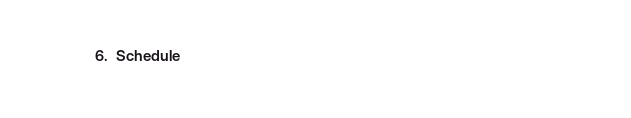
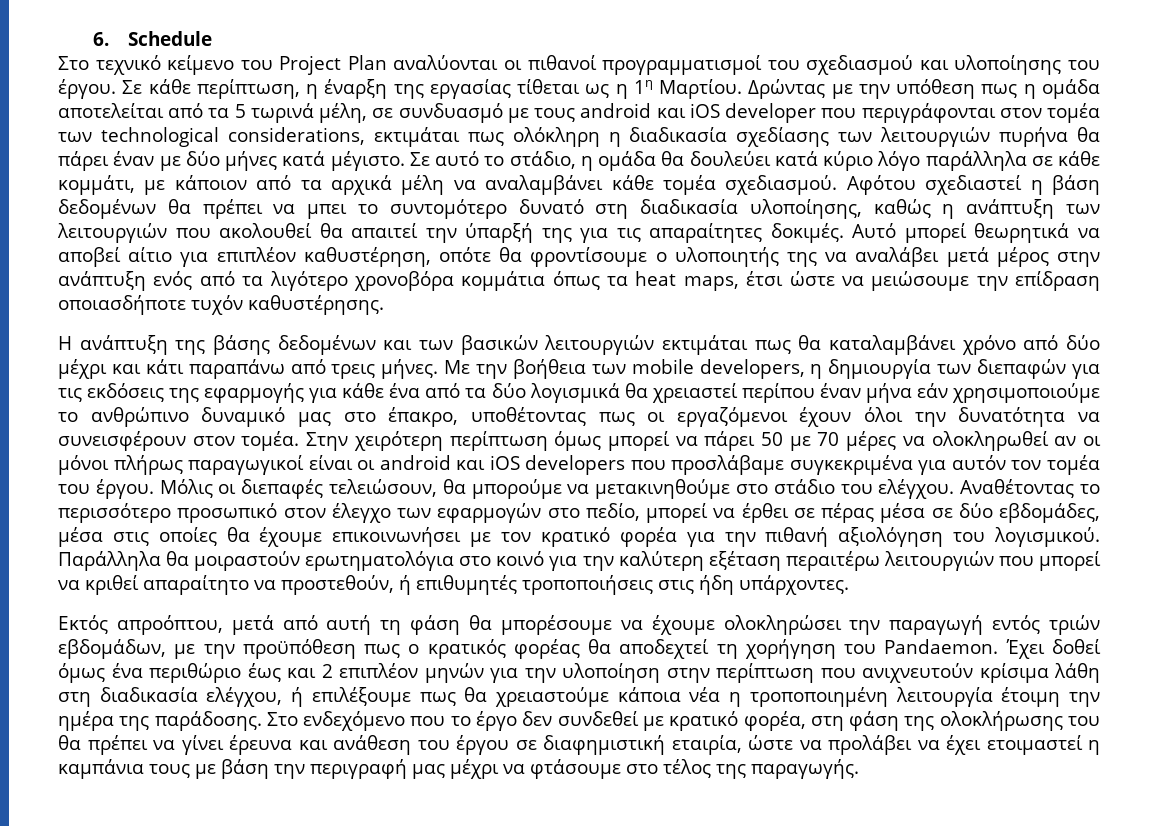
+ Στο τεχνικό κείμενο του Project Plan αναλύονται οι πιθανοί προγραμματισμοί του σχεδιασμού και υλοποίησης του έργου. Σε κάθε περίπτωση, η έναρξη της εργασίας τίθεται ως η 1η Μαρτίου. Δρώντας με την υπόθεση πως η ομάδα αποτελείται από τα 5 τωρινά μέλη, σε συνδυασμό με τους android και iOS developer που περιγράφονται στον τομέα των technological considerations, εκτιμάται πως ολόκληρη η διαδικασία σχεδίασης των λειτουργιών πυρήνα θα πάρει έναν με δύο μήνες κατά μέγιστο. Σε αυτό το στάδιο, η ομάδα θα δουλεύει κατά κύριο λόγο παράλληλα σε κάθε κομμάτι, με κάποιον από τα αρχικά μέλη να αναλαμβάνει κάθε τομέα σχεδιασμού. Αφότου σχεδιαστεί η βάση δεδομένων θα πρέπει να μπει το συντομότερο δυνατό στη διαδικασία υλοποίησης, καθώς η ανάπτυξη των λειτουργιών που ακολουθεί θα απαιτεί την ύπαρξή της για τις απαραίτητες δοκιμές. Αυτό μπορεί θεωρητικά να αποβεί αίτιο για επιπλέον καθυστέρηση, οπότε θα φροντίσουμε ο υλοποιητής της να αναλάβει μετά μέρος στην ανάπτυξη ενός από τα λιγότερο χρονοβόρα κομμάτια όπως τα heat maps, έτσι ώστε να μειώσουμε την επίδραση οποιασδήποτε τυχόν καθυστέρησης.
+ Η ανάπτυξη της βάσης δεδομένων και των βασικών λειτουργιών εκτιμάται πως θα καταλαμβάνει χρόνο από δύο μέχρι και κάτι παραπάνω από τρεις μήνες. Με την βοήθεια των mobile developers, η δημιουργία των διεπαφών για τις εκδόσεις της εφαρμογής για κάθε ένα από τα δύο λογισμικά θα χρειαστεί περίπου έναν μήνα εάν χρησιμοποιούμε το ανθρώπινο δυναμικό μας στο έπακρο, υποθέτοντας πως οι εργαζόμενοι έχουν όλοι την δυνατότητα να συνεισφέρουν στον τομέα. Στην χειρότερη περίπτωση όμως μπορεί να πάρει 50 με 70 μέρες να ολοκληρωθεί αν οι μόνοι πλήρως παραγωγικοί είναι οι android και iOS developers που προσλάβαμε συγκεκριμένα για αυτόν τον τομέα του έργου. Μόλις οι διεπαφές τελειώσουν, θα μπορούμε να μετακινηθούμε στο στάδιο του ελέγχου. Αναθέτοντας το περισσότερο προσωπικό στον έλεγχο των εφαρμογών στο πεδίο, μπορεί να έρθει σε πέρας μέσα σε δύο εβδομάδες, μέσα στις οποίες θα έχουμε επικοινωνήσει με τον κρατικό φορέα για την πιθανή αξιολόγηση του λογισμικού. Παράλληλα θα μοιραστούν ερωτηματολόγια στο κοινό για την καλύτερη εξέταση περαιτέρω λειτουργιών που μπορεί να κριθεί απαραίτητο να προστεθούν, ή επιθυμητές τροποποιήσεις στις ήδη υπάρχοντες.
+ Εκτός απροόπτου, μετά από αυτή τη φάση θα μπορέσουμε να έχουμε ολοκληρώσει την παραγωγή εντός τριών εβδομάδων, με την προϋπόθεση πως ο κρατικός φορέας θα αποδεχτεί τη χορήγηση του Pandaemon. Έχει δοθεί όμως ένα περιθώριο έως και 2 επιπλέον μηνών για την υλοποίηση στην περίπτωση που ανιχνευτούν κρίσιμα λάθη στη διαδικασία ελέγχου, ή επιλέξουμε πως θα χρειαστούμε κάποια νέα η τροποποιημένη λειτουργία έτοιμη την ημέρα της παράδοσης. Στο ενδεχόμενο που το έργο δεν συνδεθεί με κρατικό φορέα, στη φάση της ολοκλήρωσης του θα πρέπει να γίνει έρευνα και ανάθεση του έργου σε διαφημιστική εταιρία, ώστε να προλάβει να έχει ετοιμαστεί η καμπάνια τους με βάση την περιγραφή μας μέχρι να φτάσουμε στο τέλος της παραγωγής.

